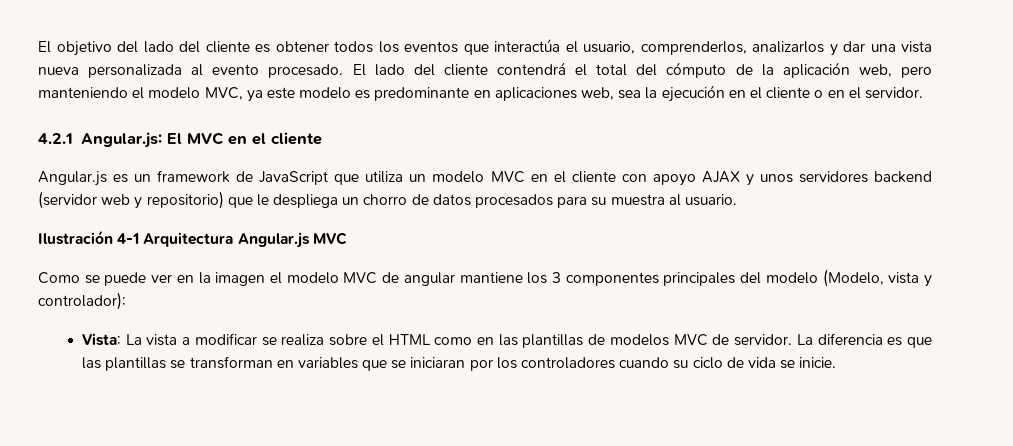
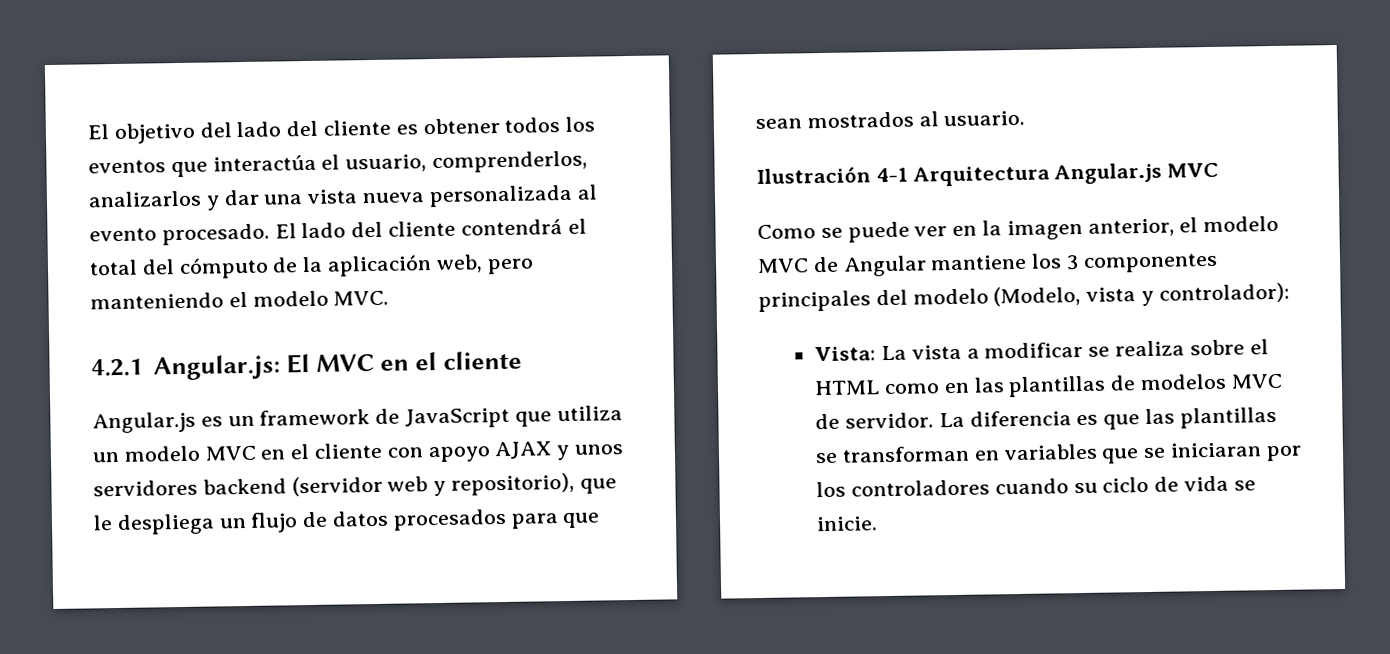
- El lado del cliente contendrá el total del cómputo de la aplicación web, pero manteniendo el modelo MVC, ya este modelo es predominante en aplicaciones web, sea la ejecución en el cliente o en el servidor.
+ El lado del cliente contendrá el total del cómputo de la aplicación web, pero manteniendo el modelo MVC.
- Angular.js es un framework de JavaScript que utiliza un modelo MVC en el cliente con apoyo AJAX y unos servidores backend (servidor web y repositorio) que le despliega un chorro de datos procesados para su muestra al usuario.
+ Angular.js es un framework de JavaScript que utiliza un modelo MVC en el cliente con apoyo AJAX y unos servidores backend (servidor web y repositorio), que le despliega un flujo de datos procesados para que sean mostrados al usuario.
- Como se puede ver en la imagen el modelo MVC de angular mantiene los 3 componentes principales del modelo (Modelo, vista y controlador):
+ Como se puede ver en la imagen anterior, el modelo MVC de Angular mantiene los 3 componentes principales del modelo (Modelo, vista y controlador):

